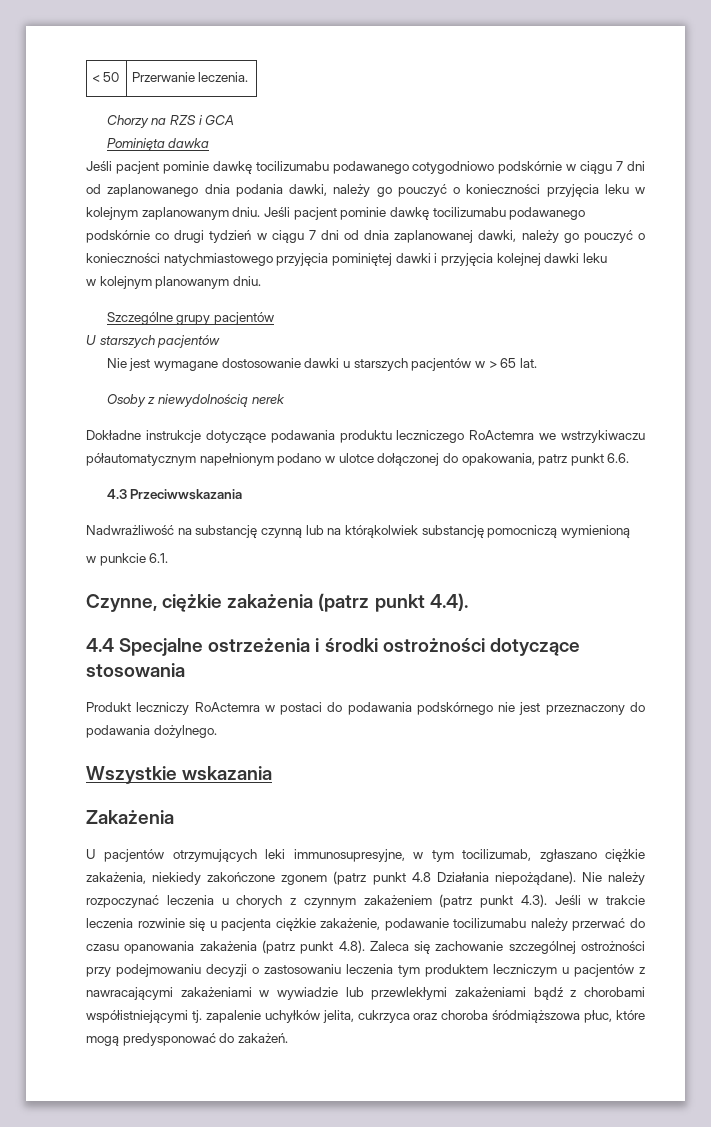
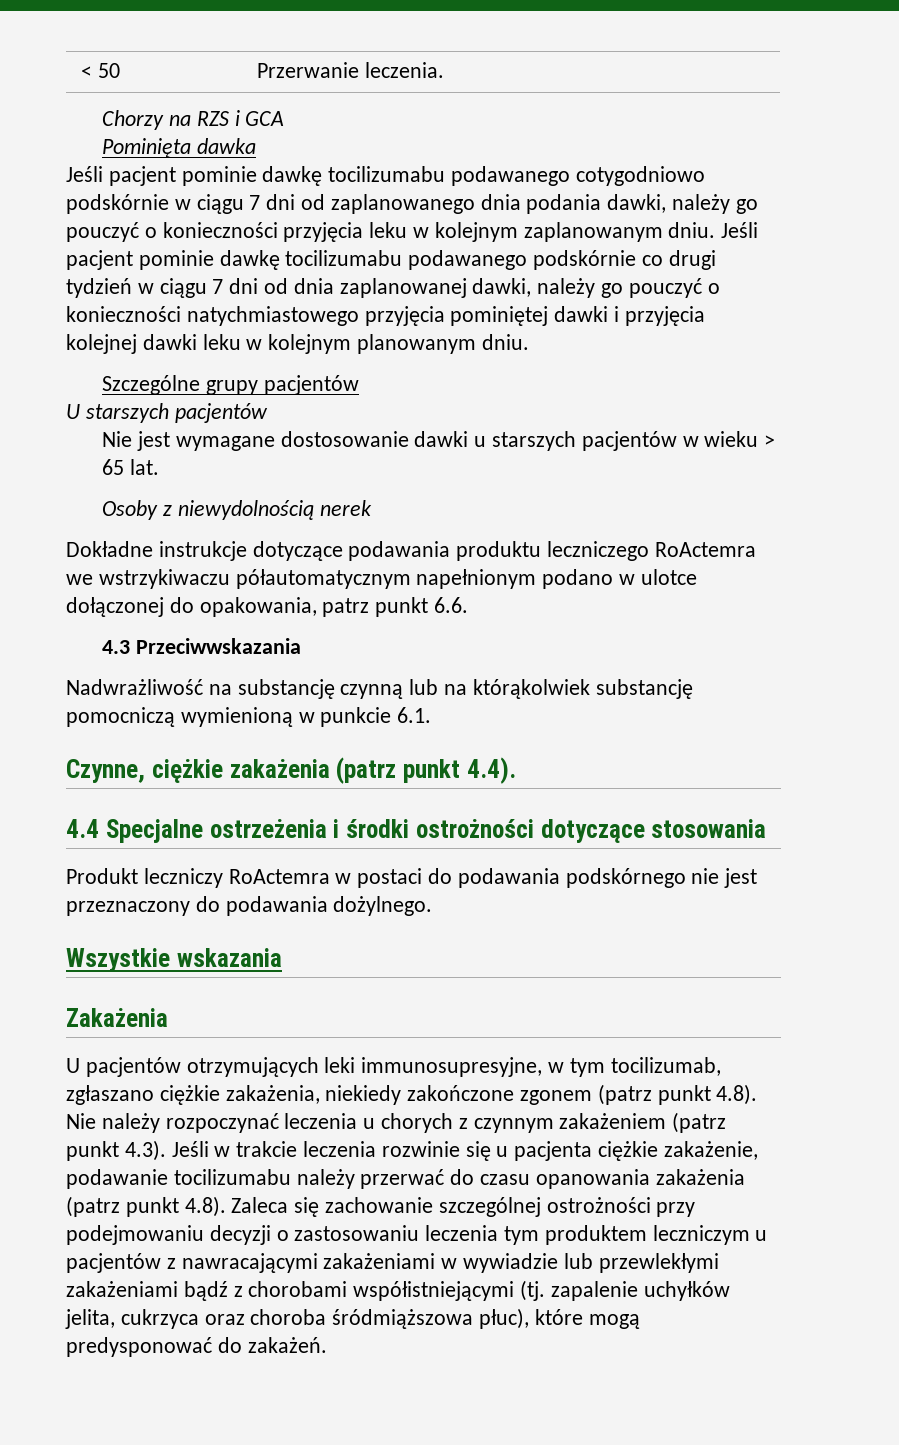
- Jeśli pacjent pominie dawkę tocilizumabu podawanego podskórnie co drugi tydzień w ciągu 7 dni od dnia zaplanowanej dawki, należy go pouczyć o konieczności natychmiastowego przyjęcia pominiętej dawki i przyjęcia kolejnej dawki leku
- w kolejnym planowanym dniu.
+ Jeśli pacjent pominie dawkę tocilizumabu podawanego podskórnie co drugi tydzień w ciągu 7 dni od dnia zaplanowanej dawki, należy go pouczyć o konieczności natychmiastowego przyjęcia pominiętej dawki i przyjęcia kolejnej dawki leku w kolejnym planowanym dniu.
- Nie jest wymagane dostosowanie dawki u starszych pacjentów w > 65 lat.
+ Nie jest wymagane dostosowanie dawki u starszych pacjentów w wieku > 65 lat.
- Nadwrażliwość na substancję czynną lub na którąkolwiek substancję pomocniczą wymienioną
- w punkcie 6.1.
+ Nadwrażliwość na substancję czynną lub na którąkolwiek substancję pomocniczą wymienioną w punkcie 6.1.
- U pacjentów otrzymujących leki immunosupresyjne, w tym tocilizumab, zgłaszano ciężkie zakażenia, niekiedy zakończone zgonem (patrz punkt 4.8 Działania niepożądane). Nie należy rozpoczynać leczenia u chorych z czynnym zakażeniem (patrz punkt 4.3). Jeśli w trakcie leczenia rozwinie się u pacjenta ciężkie zakażenie, podawanie tocilizumabu należy przerwać do czasu opanowania zakażenia (patrz punkt 4.8). Zaleca się zachowanie szczególnej ostrożności przy podejmowaniu decyzji o zastosowaniu leczenia tym produktem leczniczym u pacjentów z nawracającymi zakażeniami w wywiadzie lub przewlekłymi zakażeniami bądź z chorobami współistniejącymi tj. zapalenie uchyłków jelita, cukrzyca oraz choroba śródmiąższowa płuc, które mogą predysponować do zakażeń.
+ U pacjentów otrzymujących leki immunosupresyjne, w tym tocilizumab, zgłaszano ciężkie zakażenia, niekiedy zakończone zgonem (patrz punkt 4.8). Nie należy rozpoczynać leczenia u chorych z czynnym zakażeniem (patrz punkt 4.3). Jeśli w trakcie leczenia rozwinie się u pacjenta ciężkie zakażenie, podawanie tocilizumabu należy przerwać do czasu opanowania zakażenia (patrz punkt 4.8). Zaleca się zachowanie szczególnej ostrożności przy podejmowaniu decyzji o zastosowaniu leczenia tym produktem leczniczym u pacjentów z nawracającymi zakażeniami w wywiadzie lub przewlekłymi zakażeniami bądź z chorobami współistniejącymi (tj. zapalenie uchyłków jelita, cukrzyca oraz choroba śródmiąższowa płuc), które mogą predysponować do zakażeń.

